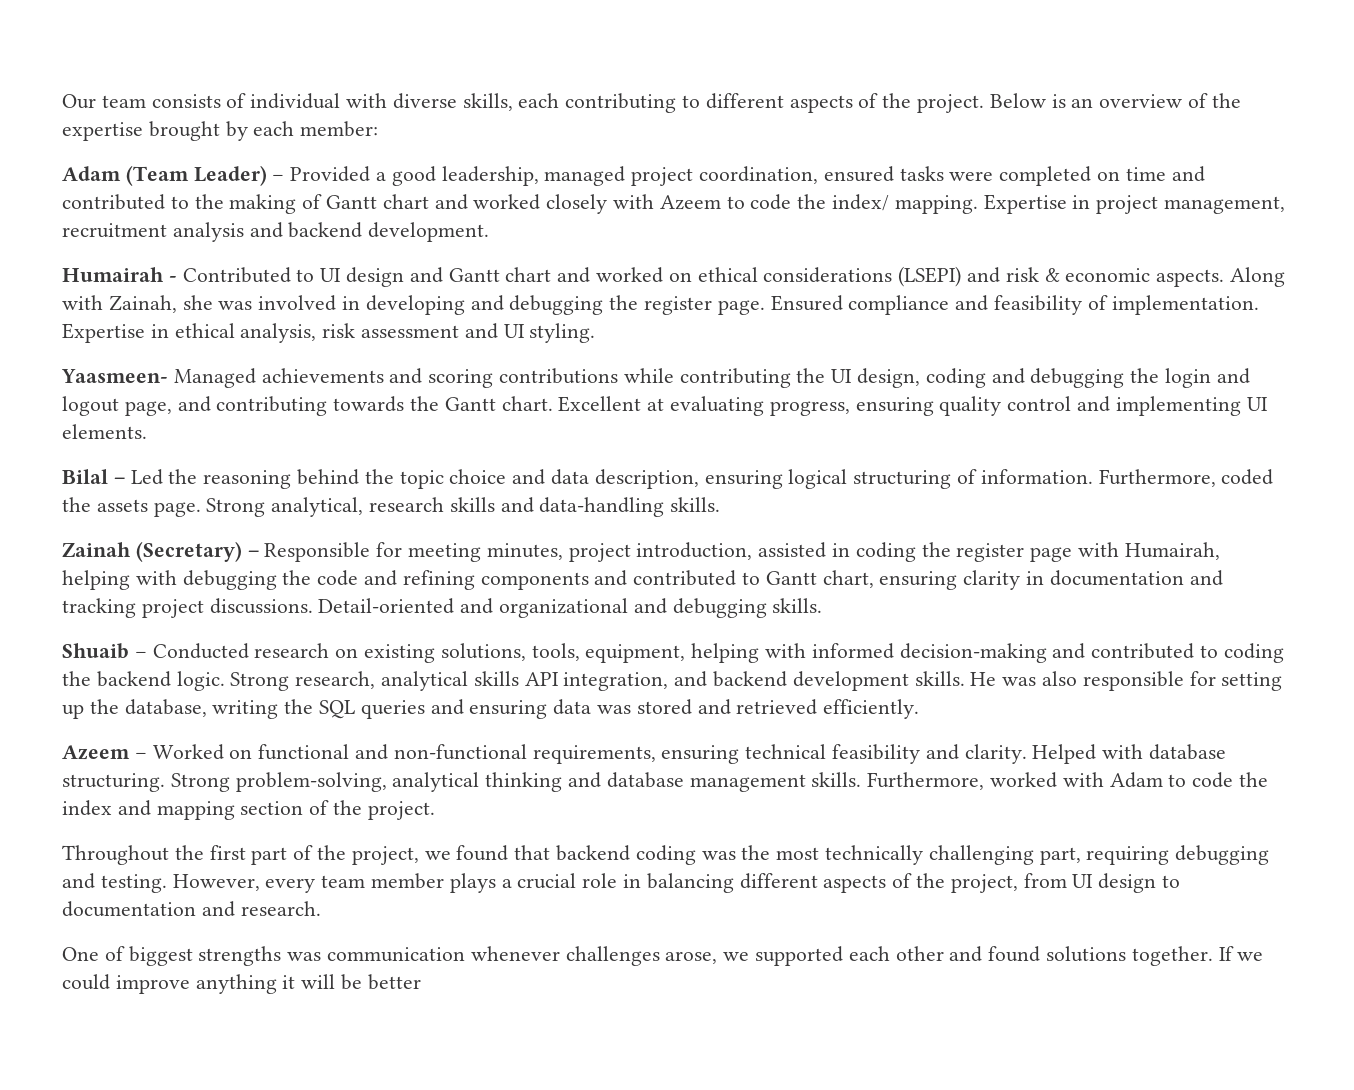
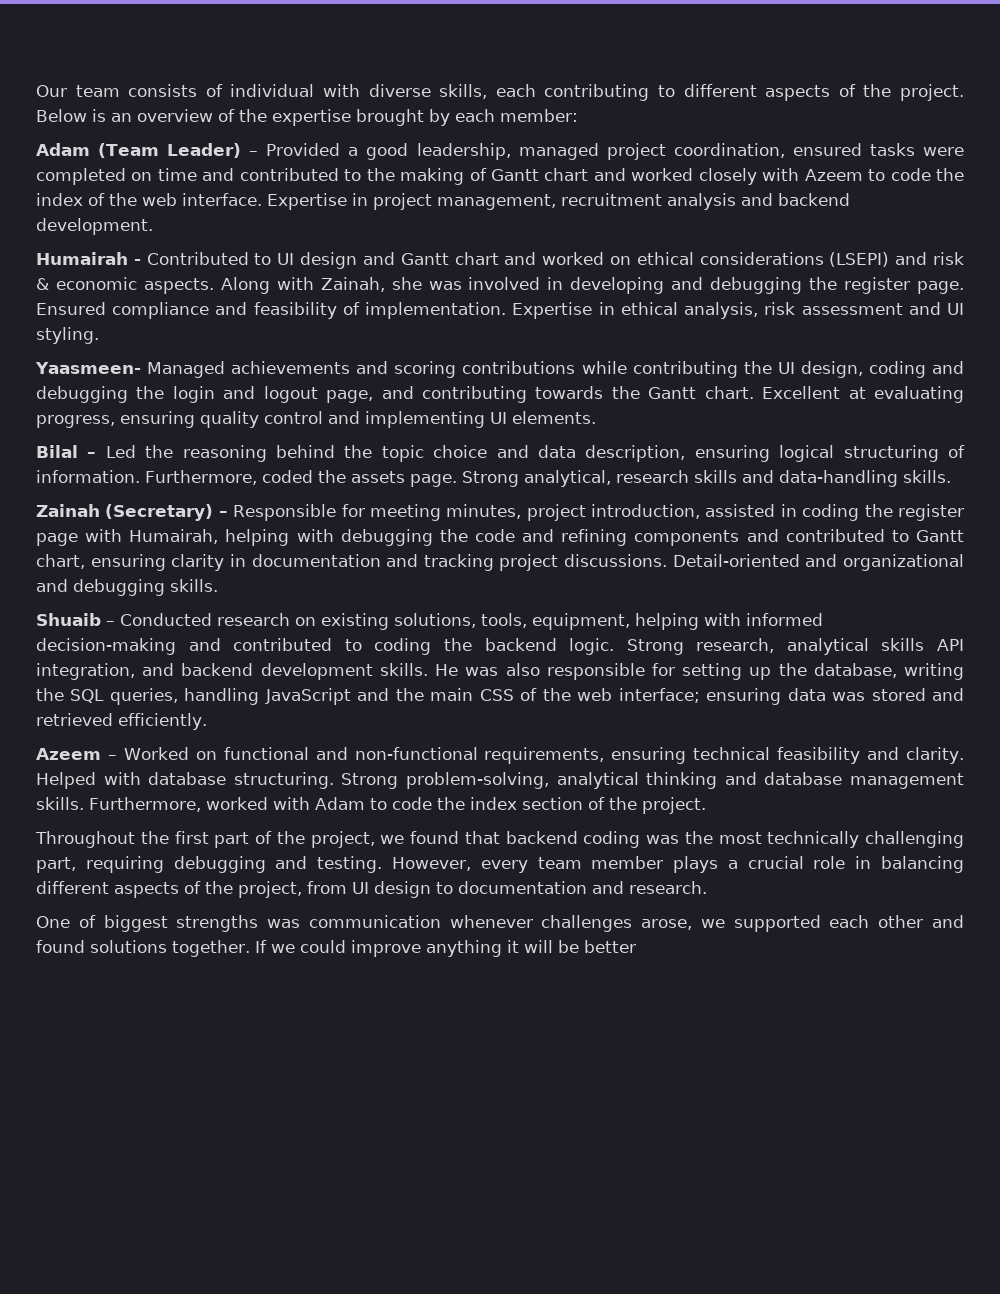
- Adam (Team Leader) – Provided a good leadership, managed project coordination, ensured tasks were completed on time and contributed to the making of Gantt chart and worked closely with Azeem to code the index/ mapping.
+ Adam (Team Leader) – Provided a good leadership, managed project coordination, ensured tasks were completed on time and contributed to the making of Gantt chart and worked closely with Azeem to code the index of the web interface.
- He was also responsible for setting up the database, writing the SQL queries and ensuring data was stored and retrieved efficiently.
+ He was also responsible for setting up the database, writing the SQL queries, handling JavaScript and the main CSS of the web interface; ensuring data was stored and retrieved efficiently.
- Furthermore, worked with Adam to code the index and mapping section of the project.
+ Furthermore, worked with Adam to code the index section of the project.

